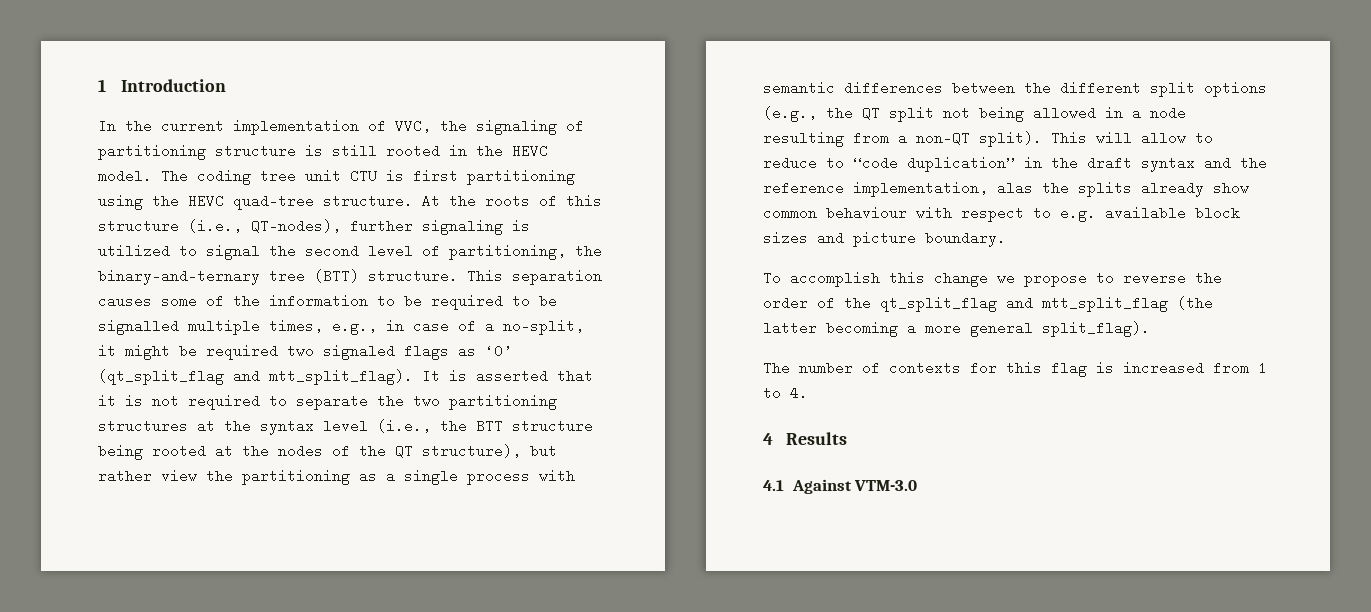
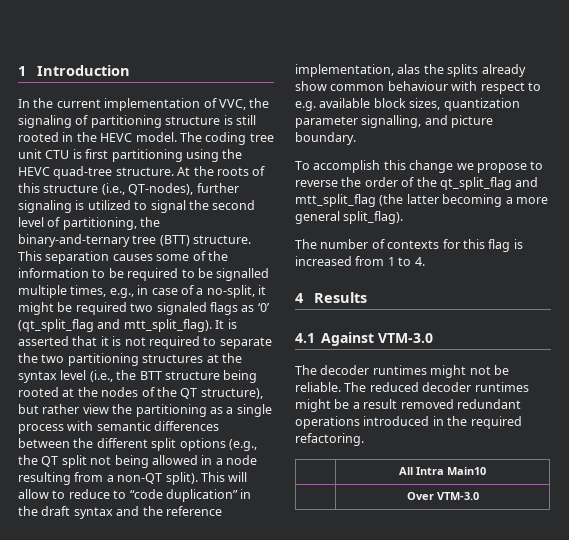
- This will allow to reduce to “code duplication” in the draft syntax and the reference implementation, alas the splits already show common behaviour with respect to e.g. available block sizes and picture boundary.
+ This will allow to reduce to “code duplication” in the draft syntax and the reference implementation, alas the splits already show common behaviour with respect to e.g. available block sizes, quantization parameter signalling, and picture boundary.
+ The decoder runtimes might not be reliable. The reduced decoder runtimes might be a result removed redundant operations introduced in the required refactoring.
+ | All Intra Main10
+ | Over VTM-3.0

